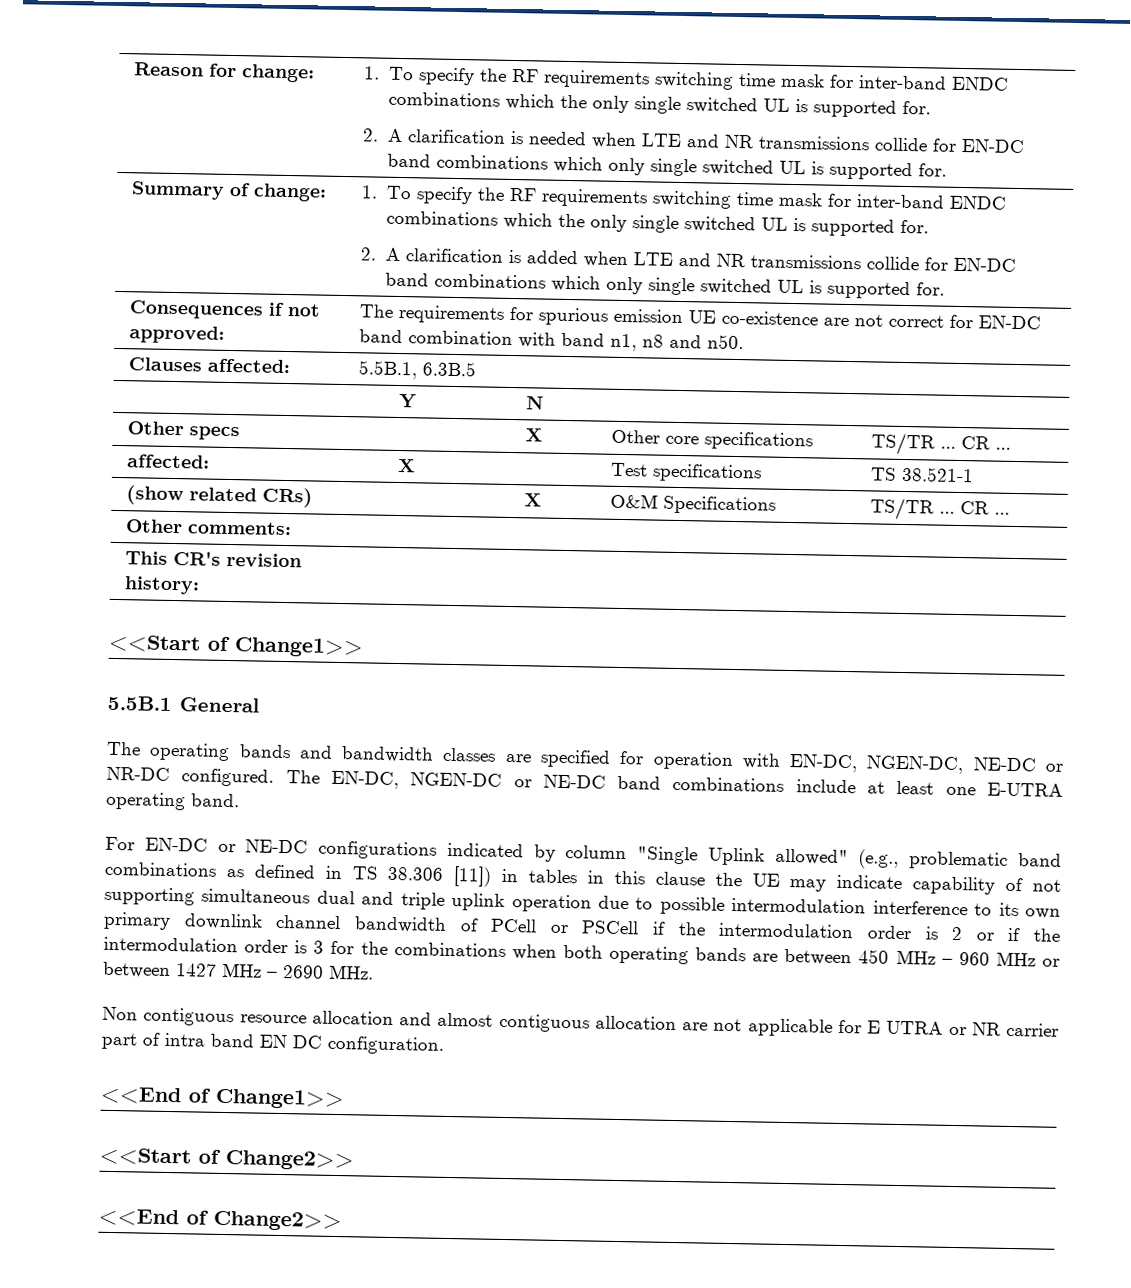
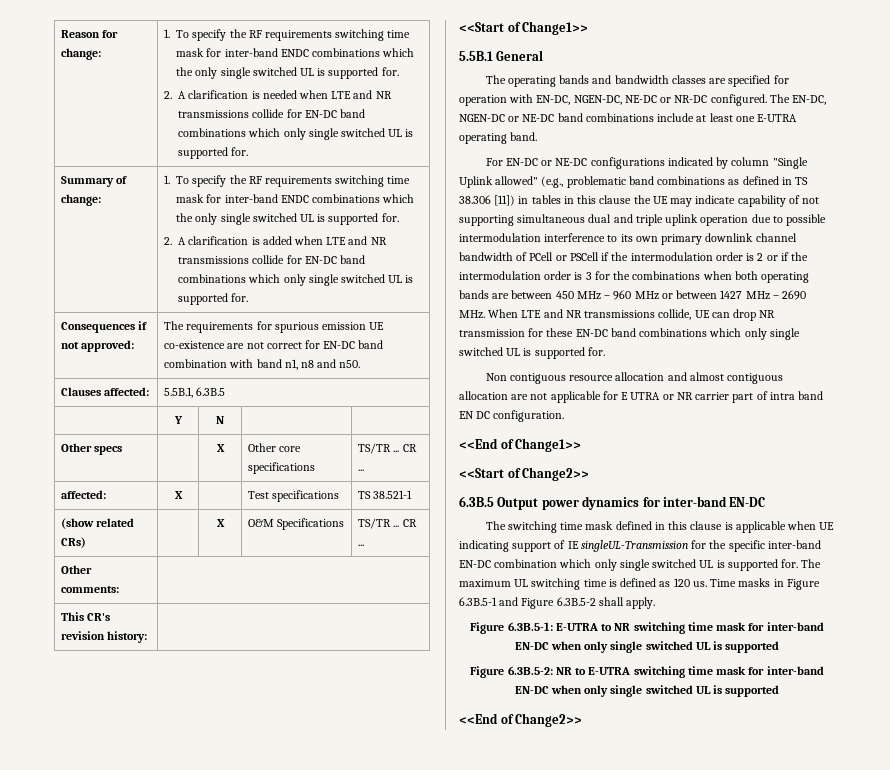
- For EN-DC or NE-DC configurations indicated by column "Single Uplink allowed" (e.g., problematic band combinations as defined in TS 38.306 [11]) in tables in this clause the UE may indicate capability of not supporting simultaneous dual and triple uplink operation due to possible intermodulation interference to its own primary downlink channel bandwidth of PCell or PSCell if the intermodulation order is 2 or if the intermodulation order is 3 for the combinations when both operating bands are between 450 MHz – 960 MHz or between 1427 MHz – 2690 MHz.
+ For EN-DC or NE-DC configurations indicated by column "Single Uplink allowed" (e.g., problematic band combinations as defined in TS 38.306 [11]) in tables in this clause the UE may indicate capability of not supporting simultaneous dual and triple uplink operation due to possible intermodulation interference to its own primary downlink channel bandwidth of PCell or PSCell if the intermodulation order is 2 or if the intermodulation order is 3 for the combinations when both operating bands are between 450 MHz – 960 MHz or between 1427 MHz – 2690 MHz. When LTE and NR transmissions collide, UE can drop NR transmission for these EN-DC band combinations which only single switched UL is supported for.
+ 6.3B.5 Output power dynamics for inter-band EN-DC
+ The switching time mask defined in this clause is applicable when UE indicating support of IE singleUL-Transmission for the specific inter-band EN-DC combination which only single switched UL is supported for. The maximum UL switching time is defined as 120 us. Time masks in Figure 6.3B.5-1 and Figure 6.3B.5-2 shall apply.
+ Figure 6.3B.5-1: E-UTRA to NR switching time mask for inter-band EN-DC when only single switched UL is supported
+ Figure 6.3B.5-2: NR to E-UTRA switching time mask for inter-band EN-DC when only single switched UL is supported

